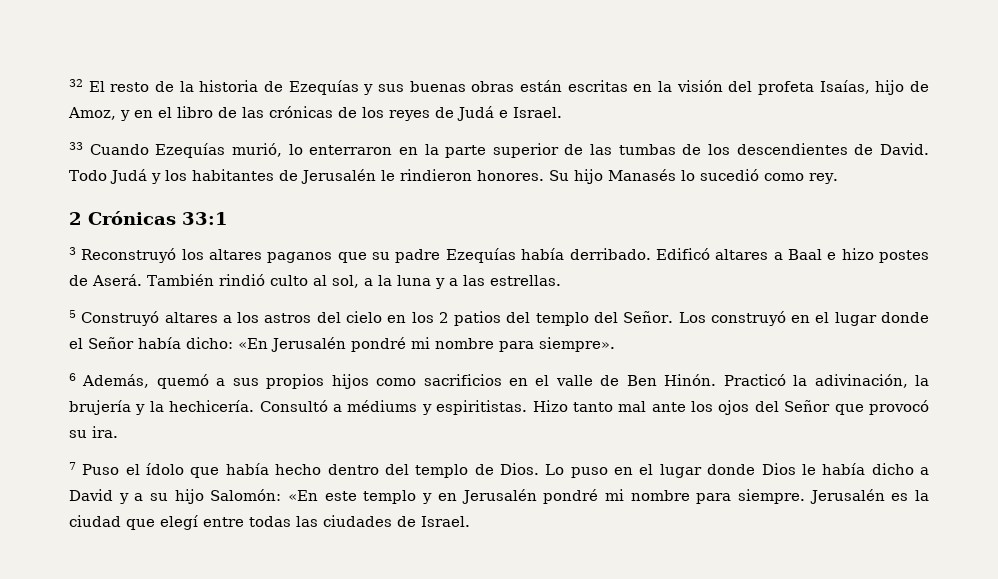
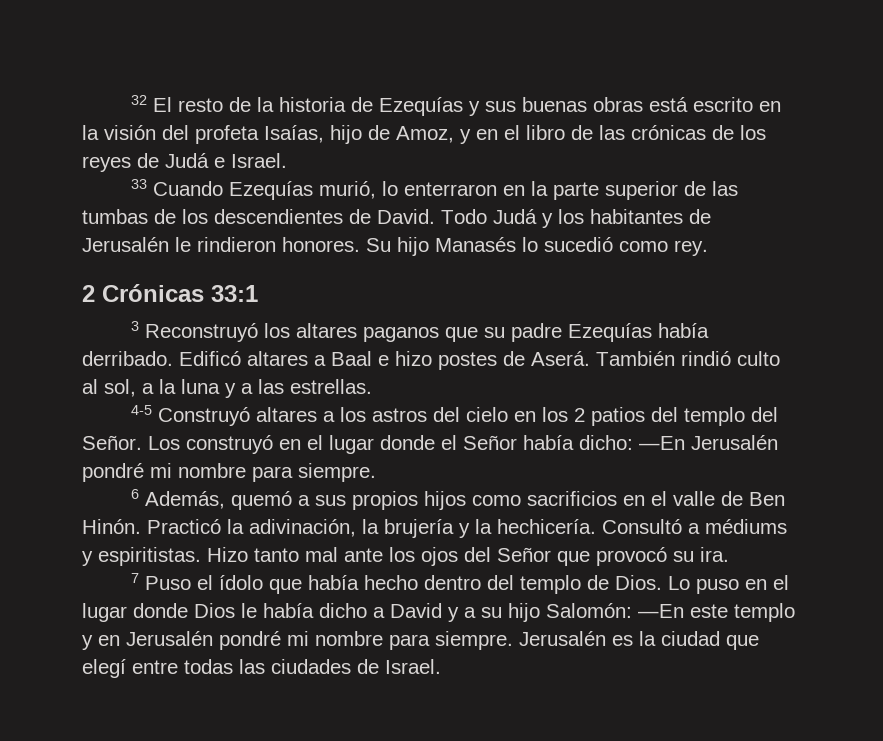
- 32 El resto de la historia de Ezequías y sus buenas obras están escritas en la visión del profeta Isaías, hijo de Amoz, y en el libro de las crónicas de los reyes de Judá e Israel.
+ 32 El resto de la historia de Ezequías y sus buenas obras está escrito en la visión del profeta Isaías, hijo de Amoz, y en el libro de las crónicas de los reyes de Judá e Israel.
- 5 Construyó altares a los astros del cielo en los 2 patios del templo del Señor.
+ 4-5 Construyó altares a los astros del cielo en los 2 patios del templo del Señor.
- Los construyó en el lugar donde el Señor había dicho: «En Jerusalén pondré mi nombre para siempre».
+ Los construyó en el lugar donde el Señor había dicho: —En Jerusalén pondré mi nombre para siempre.
- Lo puso en el lugar donde Dios le había dicho a David y a su hijo Salomón: «En este templo y en Jerusalén pondré mi nombre para siempre.
+ Lo puso en el lugar donde Dios le había dicho a David y a su hijo Salomón: —En este templo y en Jerusalén pondré mi nombre para siempre.

